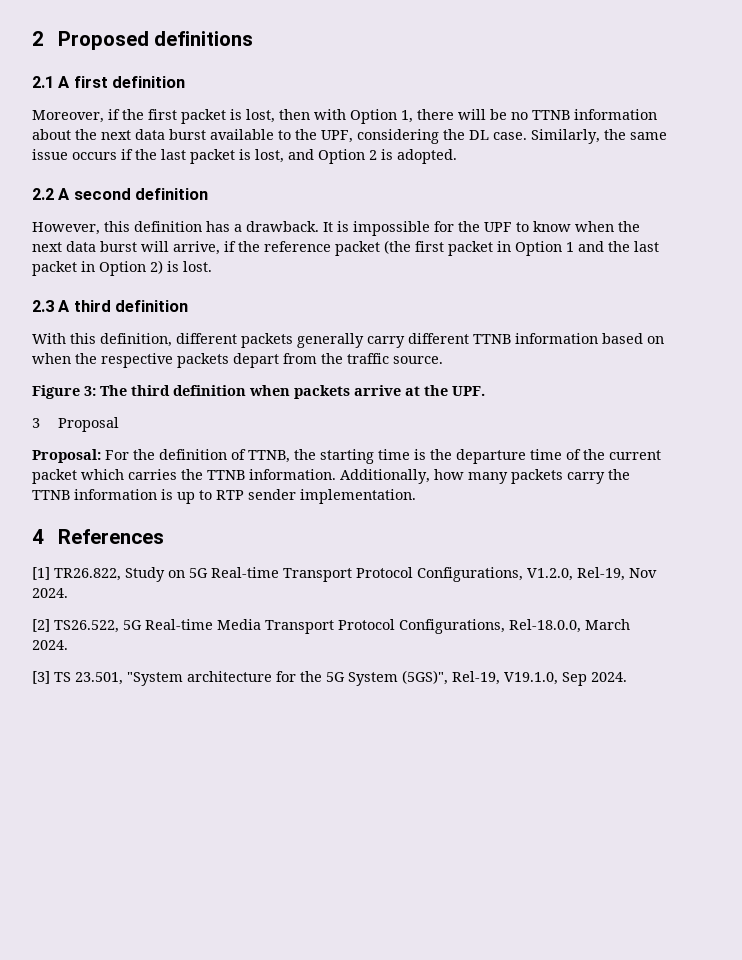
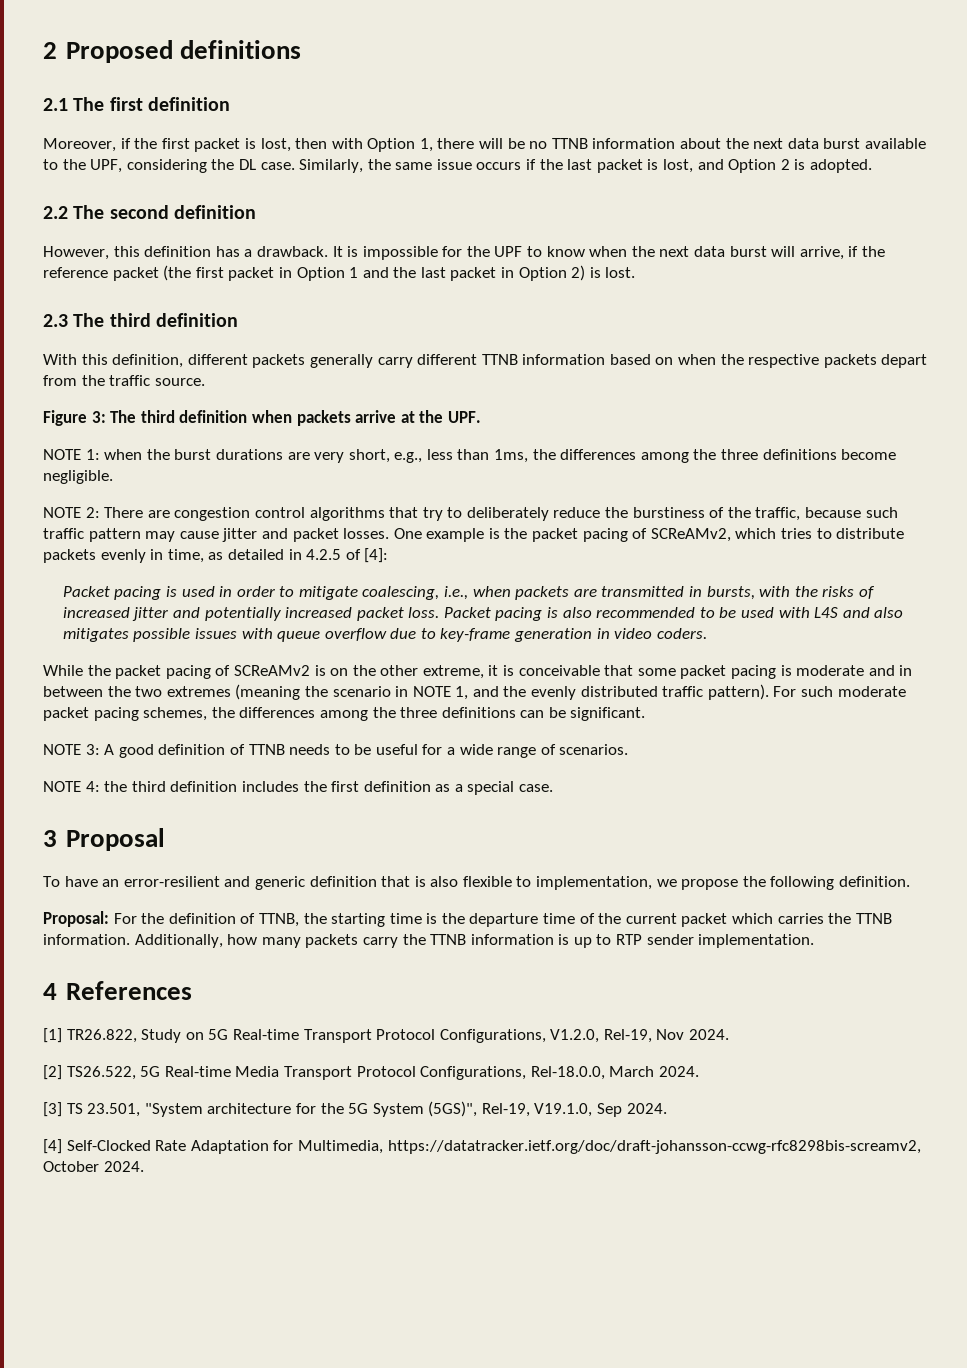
- 2.1 A first definition
+ 2.1 The first definition
- 2.2 A second definition
+ 2.2 The second definition
- 2.3 A third definition
+ 2.3 The third definition
+ NOTE 1: when the burst durations are very short, e.g., less than 1ms, the differences among the three definitions become negligible.
+ NOTE 2: There are congestion control algorithms that try to deliberately reduce the burstiness of the traffic, because such traffic pattern may cause jitter and packet losses. One example is the packet pacing of SCReAMv2, which tries to distribute packets evenly in time, as detailed in 4.2.5 of [4]:
+ Packet pacing is used in order to mitigate coalescing, i.e., when packets are transmitted in bursts, with the risks of increased jitter and potentially increased packet loss. Packet pacing is also recommended to be used with L4S and also mitigates possible issues with queue overflow due to key-frame generation in video coders.
+ While the packet pacing of SCReAMv2 is on the other extreme, it is conceivable that some packet pacing is moderate and in between the two extremes (meaning the scenario in NOTE 1, and the evenly distributed traffic pattern). For such moderate packet pacing schemes, the differences among the three definitions can be significant.
+ NOTE 3: A good definition of TTNB needs to be useful for a wide range of scenarios.
+ NOTE 4: the third definition includes the first definition as a special case.
  3 Proposal
+ To have an error-resilient and generic definition that is also flexible to implementation, we propose the following definition.
+ [4] Self-Clocked Rate Adaptation for Multimedia, https://datatracker.ietf.org/doc/draft-johansson-ccwg-rfc8298bis-screamv2, October 2024.

